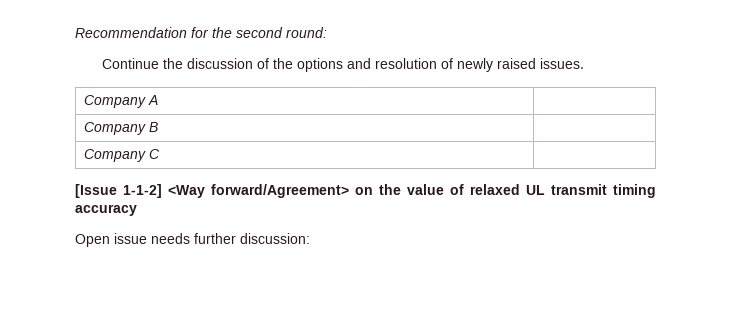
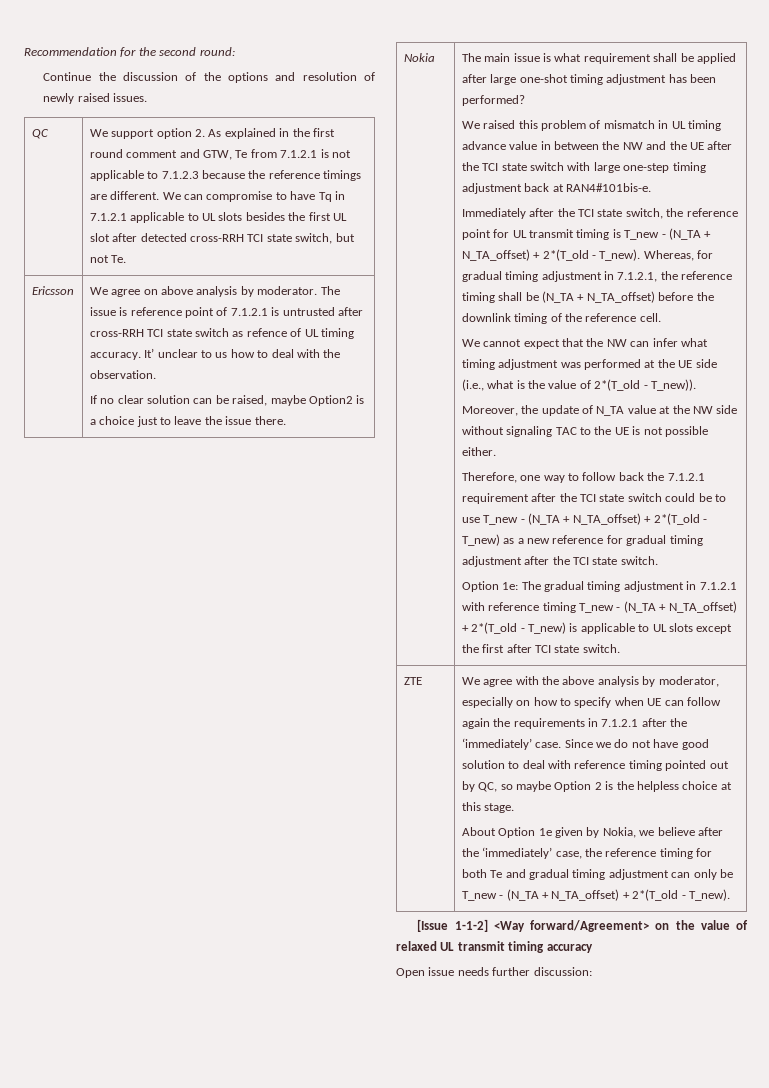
- Company A |
- Company B |
- Company C |
+ QC | We support option 2. As explained in the first round comment and GTW, Te from 7.1.2.1 is not applicable to 7.1.2.3 because the reference timings are different. We can compromise to have Tq in 7.1.2.1 applicable to UL slots besides the first UL slot after detected cross-RRH TCI state switch, but not Te.
+ Ericsson | We agree on above analysis by moderator. The issue is reference point of 7.1.2.1 is untrusted after cross-RRH TCI state switch as refence of UL timing accuracy. It’ unclear to us how to deal with the observation.
+ If no clear solution can be raised, maybe Option2 is a choice just to leave the issue there.
+ Nokia | The main issue is what requirement shall be applied after large one-shot timing adjustment has been performed?
+ We raised this problem of mismatch in UL timing advance value in between the NW and the UE after the TCI state switch with large one-step timing adjustment back at RAN4#101bis-e.
+ Immediately after the TCI state switch, the reference point for UL transmit timing is T_new - (N_TA + N_TA_offset) + 2*(T_old - T_new). Whereas, for gradual timing adjustment in 7.1.2.1, the reference timing shall be (N_TA + N_TA_offset) before the downlink timing of the reference cell.
+ We cannot expect that the NW can infer what timing adjustment was performed at the UE side (i.e., what is the value of 2*(T_old - T_new)).
+ Moreover, the update of N_TA value at the NW side without signaling TAC to the UE is not possible either.
+ Therefore, one way to follow back the 7.1.2.1 requirement after the TCI state switch could be to use T_new - (N_TA + N_TA_offset) + 2*(T_old - T_new) as a new reference for gradual timing adjustment after the TCI state switch.
+ Option 1e: The gradual timing adjustment in 7.1.2.1 with reference timing T_new - (N_TA + N_TA_offset) + 2*(T_old - T_new) is applicable to UL slots except the first after TCI state switch.
+ ZTE | We agree with the above analysis by moderator, especially on how to specify when UE can follow again the requirements in 7.1.2.1 after the ‘immediately’ case. Since we do not have good solution to deal with reference timing pointed out by QC, so maybe Option 2 is the helpless choice at this stage.
+ About Option 1e given by Nokia, we believe after the ‘immediately’ case, the reference timing for both Te and gradual timing adjustment can only be T_new - (N_TA + N_TA_offset) + 2*(T_old - T_new).

